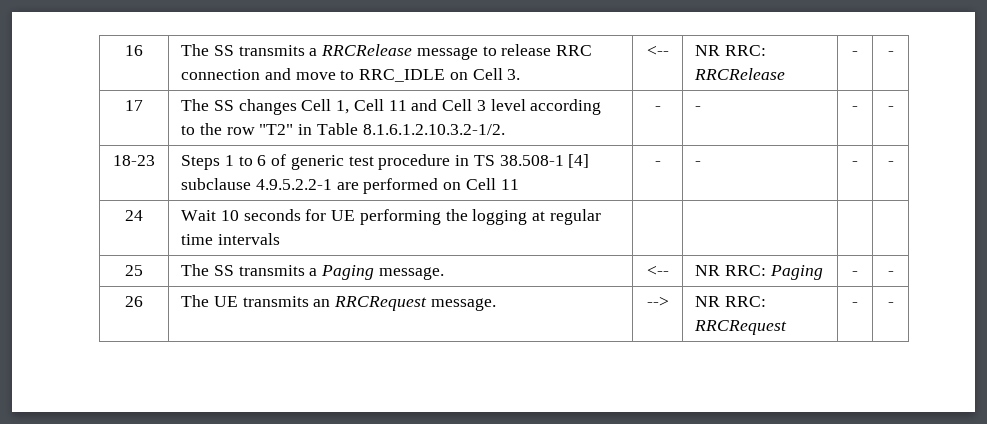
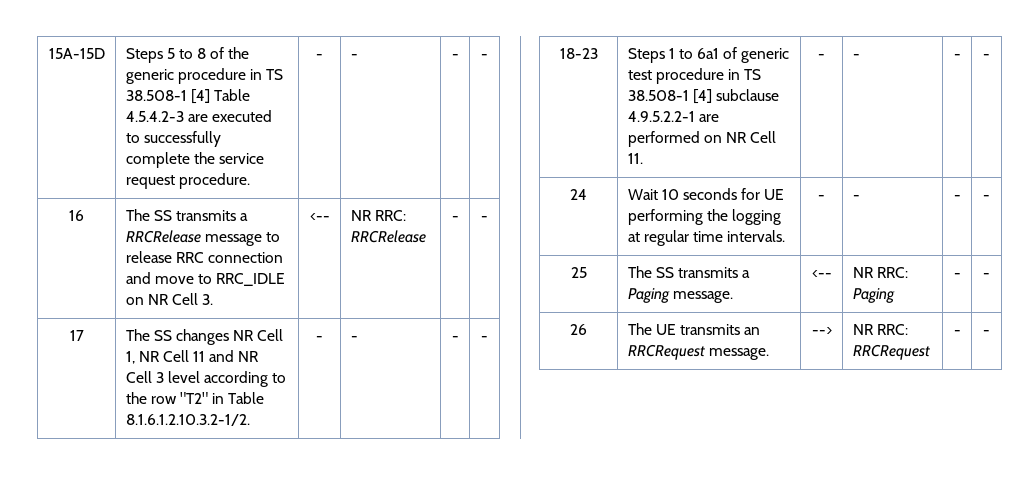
+ 15A-15D | Steps 5 to 8 of the generic procedure in TS 38.508-1 [4] Table 4.5.4.2-3 are executed to successfully complete the service request procedure. | - | - | - | -
- 16 | The SS transmits a RRCRelease message to release RRC connection and move to RRC_IDLE on Cell 3. | <-- | NR RRC: RRCRelease | - | -
+ 16 | The SS transmits a RRCRelease message to release RRC connection and move to RRC_IDLE on NR Cell 3. | <-- | NR RRC: RRCRelease | - | -
- 17 | The SS changes Cell 1, Cell 11 and Cell 3 level according to the row "T2" in Table 8.1.6.1.2.10.3.2-1/2. | - | - | - | -
+ 17 | The SS changes NR Cell 1, NR Cell 11 and NR Cell 3 level according to the row "T2" in Table 8.1.6.1.2.10.3.2-1/2. | - | - | - | -
- 18-23 | Steps 1 to 6 of generic test procedure in TS 38.508-1 [4] subclause 4.9.5.2.2-1 are performed on Cell 11 | - | - | - | -
+ 18-23 | Steps 1 to 6a1 of generic test procedure in TS 38.508-1 [4] subclause 4.9.5.2.2-1 are performed on NR Cell 11. | - | - | - | -
- 24 | Wait 10 seconds for UE performing the logging at regular time intervals | | | |
+ 24 | Wait 10 seconds for UE performing the logging at regular time intervals. | - | - | - | -

